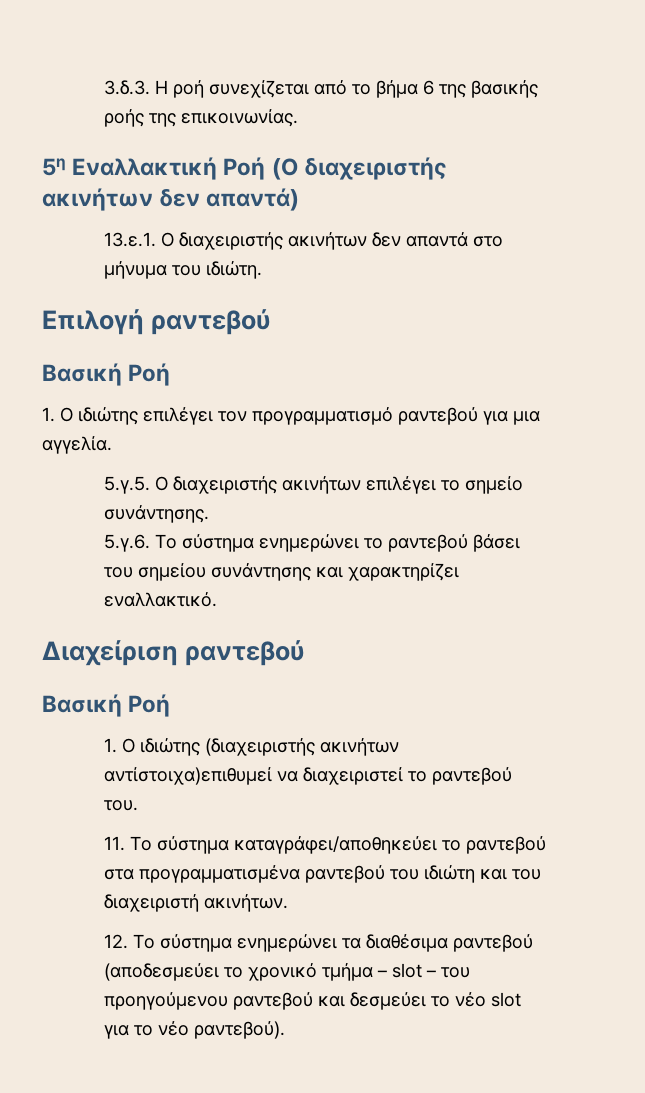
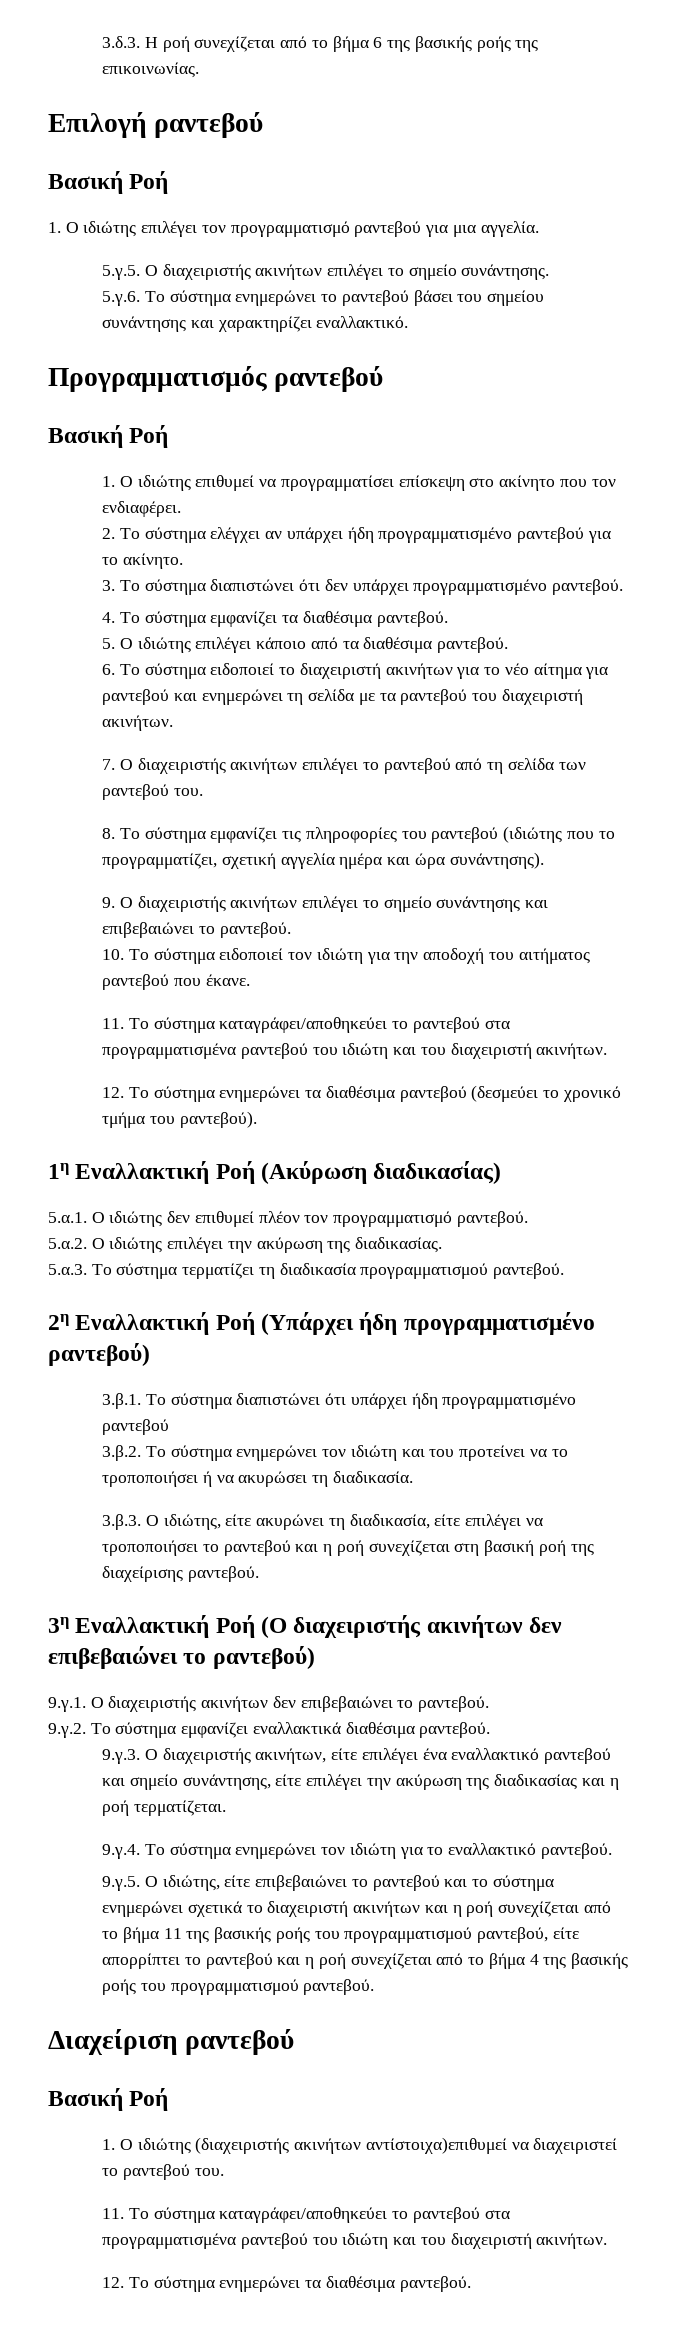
- 5η Εναλλακτική Ροή (Ο διαχειριστής ακινήτων δεν απαντά)
- 13.ε.1. Ο διαχειριστής ακινήτων δεν απαντά στο μήνυμα του ιδιώτη.
+ Προγραμματισμός ραντεβού
+ Βασική Ροή
+ 1. Ο ιδιώτης επιθυμεί να προγραμματίσει επίσκεψη στο ακίνητο που τον ενδιαφέρει.
+ 2. Το σύστημα ελέγχει αν υπάρχει ήδη προγραμματισμένο ραντεβού για το ακίνητο.
+ 3. Το σύστημα διαπιστώνει ότι δεν υπάρχει προγραμματισμένο ραντεβού.
+ 4. Το σύστημα εμφανίζει τα διαθέσιμα ραντεβού.
+ 5. Ο ιδιώτης επιλέγει κάποιο από τα διαθέσιμα ραντεβού.
+ 6. Το σύστημα ειδοποιεί το διαχειριστή ακινήτων για το νέο αίτημα για ραντεβού και ενημερώνει τη σελίδα με τα ραντεβού του διαχειριστή ακινήτων.
+ 7. Ο διαχειριστής ακινήτων επιλέγει το ραντεβού από τη σελίδα των ραντεβού του.
+ 8. Το σύστημα εμφανίζει τις πληροφορίες του ραντεβού (ιδιώτης που το προγραμματίζει, σχετική αγγελία ημέρα και ώρα συνάντησης).
+ 9. Ο διαχειριστής ακινήτων επιλέγει το σημείο συνάντησης και επιβεβαιώνει το ραντεβού.
+ 10. Το σύστημα ειδοποιεί τον ιδιώτη για την αποδοχή του αιτήματος ραντεβού που έκανε.
+ 11. Το σύστημα καταγράφει/αποθηκεύει το ραντεβού στα προγραμματισμένα ραντεβού του ιδιώτη και του διαχειριστή ακινήτων.
+ 12. Το σύστημα ενημερώνει τα διαθέσιμα ραντεβού (δεσμεύει το χρονικό τμήμα του ραντεβού).
+ 1η Εναλλακτική Ροή (Ακύρωση διαδικασίας)
+ 5.α.1. Ο ιδιώτης δεν επιθυμεί πλέον τον προγραμματισμό ραντεβού.
+ 5.α.2. Ο ιδιώτης επιλέγει την ακύρωση της διαδικασίας.
+ 5.α.3. Το σύστημα τερματίζει τη διαδικασία προγραμματισμού ραντεβού.
+ 2η Εναλλακτική Ροή (Υπάρχει ήδη προγραμματισμένο ραντεβού)
+ 3.β.1. Το σύστημα διαπιστώνει ότι υπάρχει ήδη προγραμματισμένο ραντεβού
+ 3.β.2. Το σύστημα ενημερώνει τον ιδιώτη και του προτείνει να το τροποποιήσει ή να ακυρώσει τη διαδικασία.
+ 3.β.3. Ο ιδιώτης, είτε ακυρώνει τη διαδικασία, είτε επιλέγει να τροποποιήσει το ραντεβού και η ροή συνεχίζεται στη βασική ροή της διαχείρισης ραντεβού.
+ 3η Εναλλακτική Ροή (Ο διαχειριστής ακινήτων δεν επιβεβαιώνει το ραντεβού)
+ 9.γ.1. Ο διαχειριστής ακινήτων δεν επιβεβαιώνει το ραντεβού.
+ 9.γ.2. Το σύστημα εμφανίζει εναλλακτικά διαθέσιμα ραντεβού.
+ 9.γ.3. Ο διαχειριστής ακινήτων, είτε επιλέγει ένα εναλλακτικό ραντεβού και σημείο συνάντησης, είτε επιλέγει την ακύρωση της διαδικασίας και η ροή τερματίζεται.
+ 9.γ.4. Το σύστημα ενημερώνει τον ιδιώτη για το εναλλακτικό ραντεβού.
+ 9.γ.5. Ο ιδιώτης, είτε επιβεβαιώνει το ραντεβού και το σύστημα ενημερώνει σχετικά το διαχειριστή ακινήτων και η ροή συνεχίζεται από το βήμα 11 της βασικής ροής του προγραμματισμού ραντεβού, είτε απορρίπτει το ραντεβού και η ροή συνεχίζεται από το βήμα 4 της βασικής ροής του προγραμματισμού ραντεβού.
- 12. Το σύστημα ενημερώνει τα διαθέσιμα ραντεβού (αποδεσμεύει το χρονικό τμήμα – slot – του προηγούμενου ραντεβού και δεσμεύει το νέο slot για το νέο ραντεβού).
+ 12. Το σύστημα ενημερώνει τα διαθέσιμα ραντεβού.

